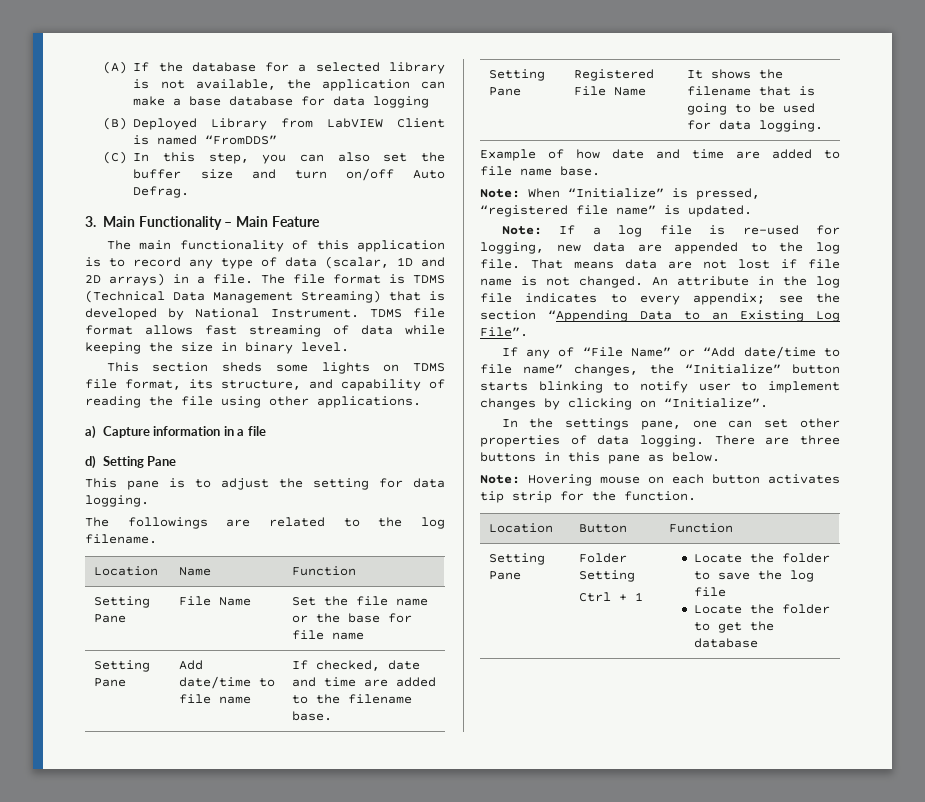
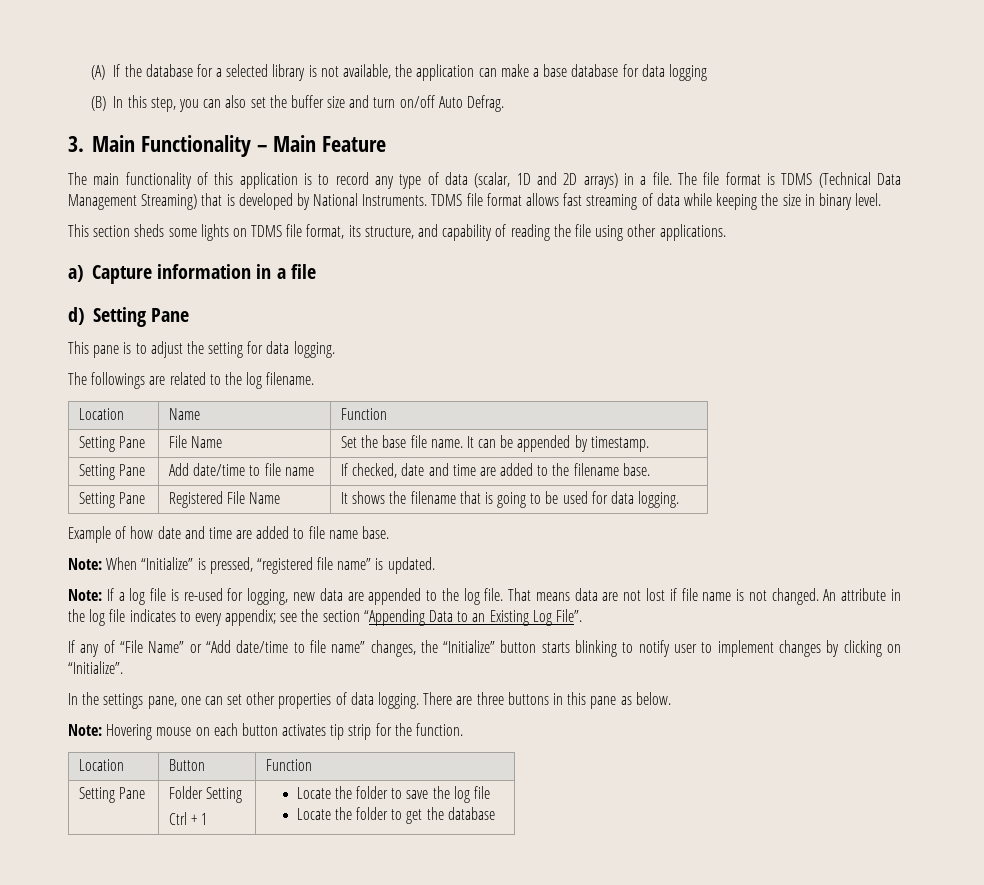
- (B) Deployed Library from LabVIEW Client is named “FromDDS”
- (C) In this step, you can also set the buffer size and turn on/off Auto Defrag.
+ (B) In this step, you can also set the buffer size and turn on/off Auto Defrag.
- The file format is TDMS (Technical Data Management Streaming) that is developed by National Instrument.
+ The file format is TDMS (Technical Data Management Streaming) that is developed by National Instruments.
- Setting Pane | File Name | Set the file name or the base for file name
+ Setting Pane | File Name | Set the base file name. It can be appended by timestamp.

